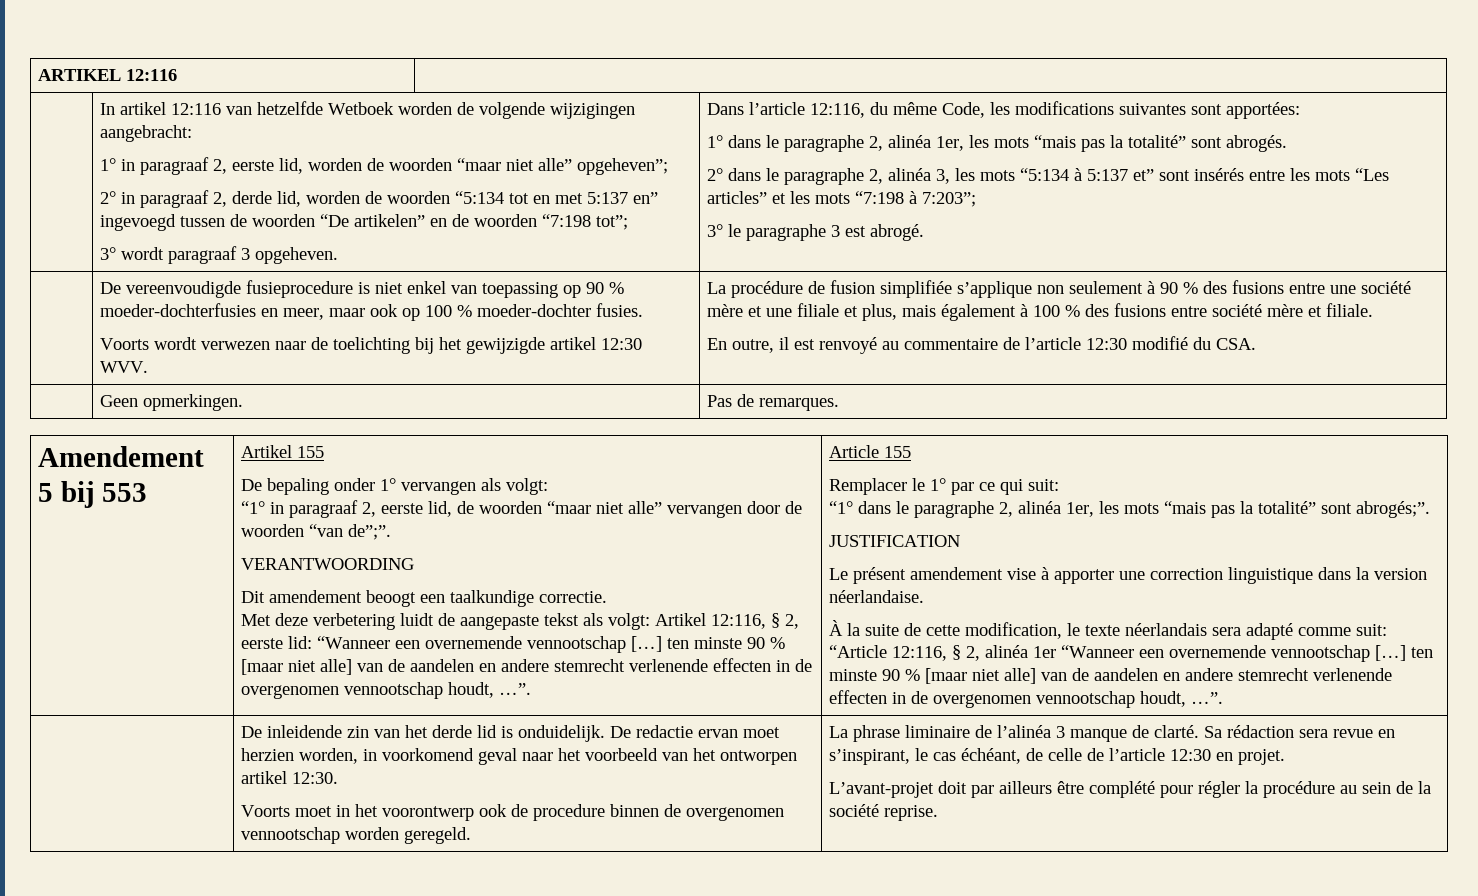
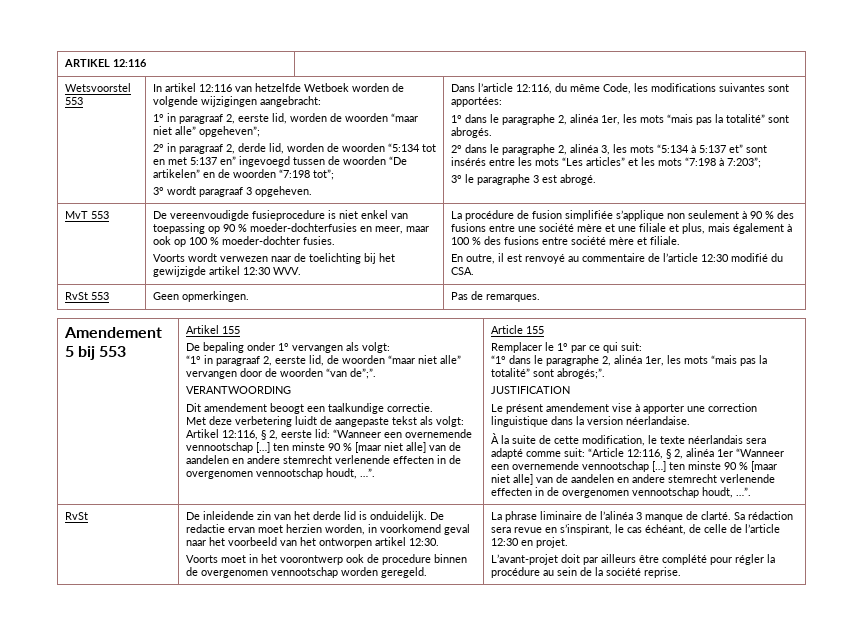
+ Wetsvoorstel 553
+ MvT 553
- | Geen opmerkingen. | Pas de remarques.
+ RvSt 553 | Geen opmerkingen. | Pas de remarques.
  À la suite de cette modification, le texte néerlandais sera adapté comme suit: “Article 12:116, § 2, alinéa 1er “Wanneer een overnemende vennootschap […] ten minste 90 % [maar niet alle] van de aandelen en andere stemrecht verlenende effecten in de overgenomen vennootschap houdt, …”.
+ RvSt

